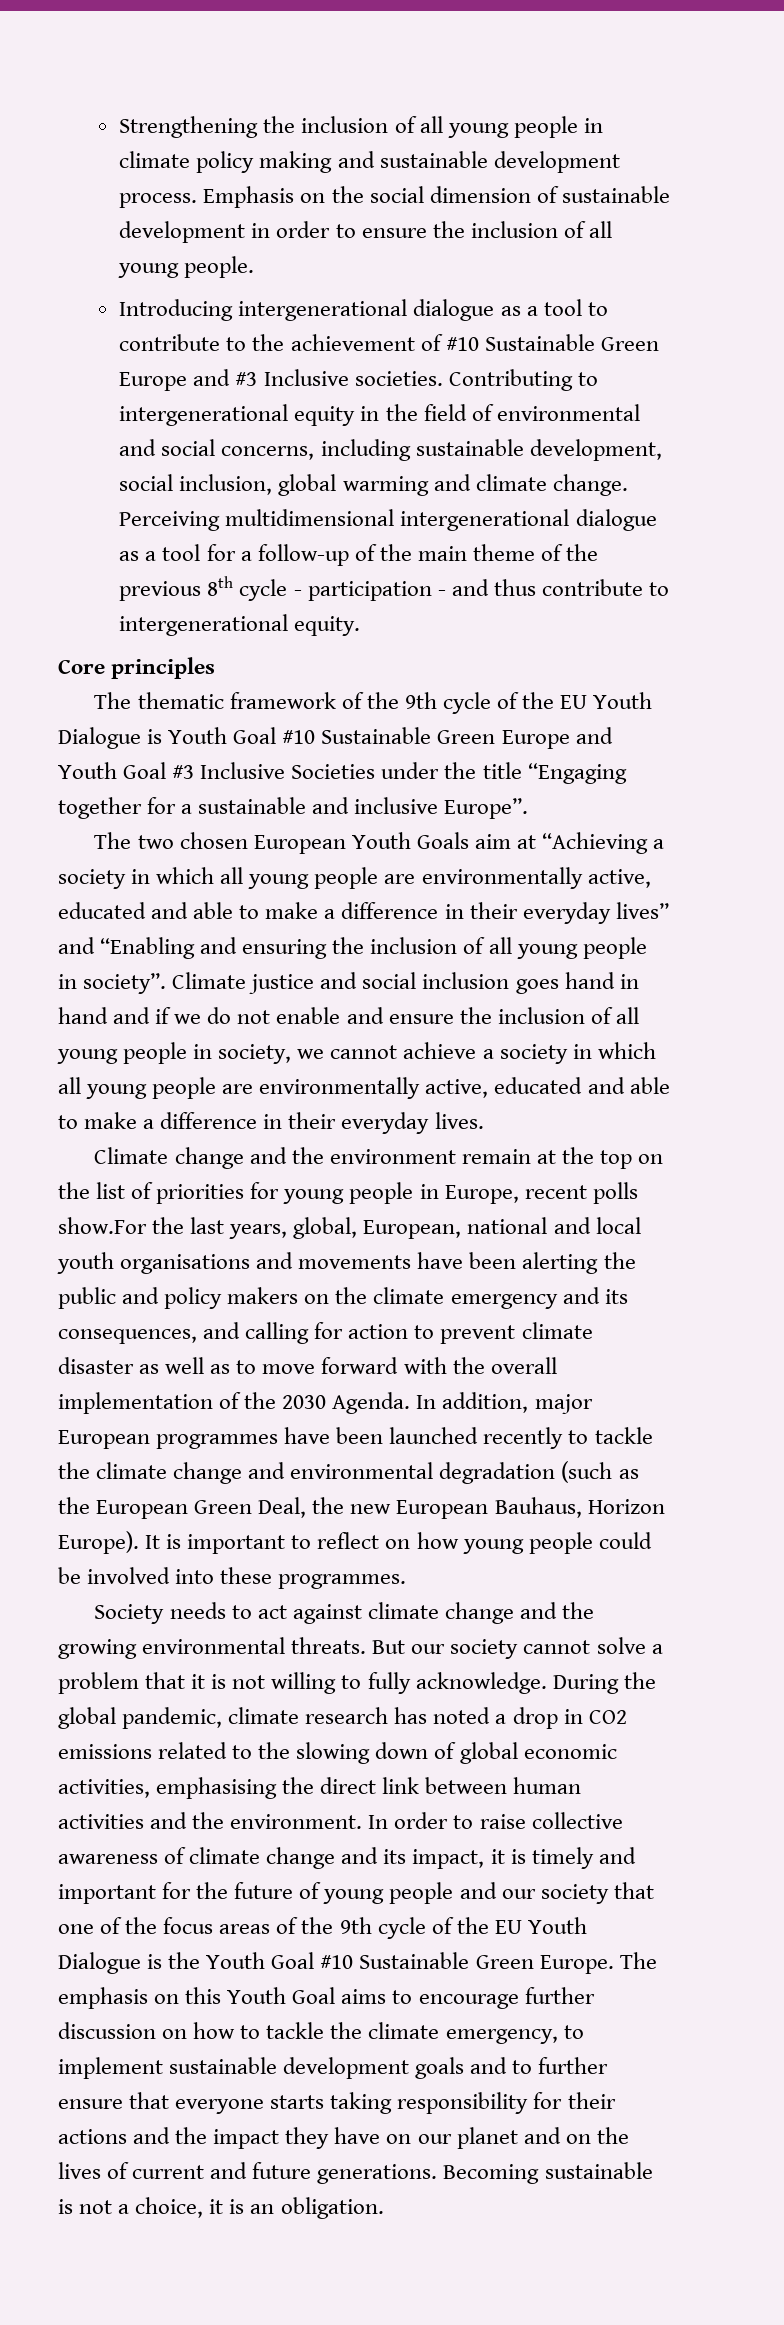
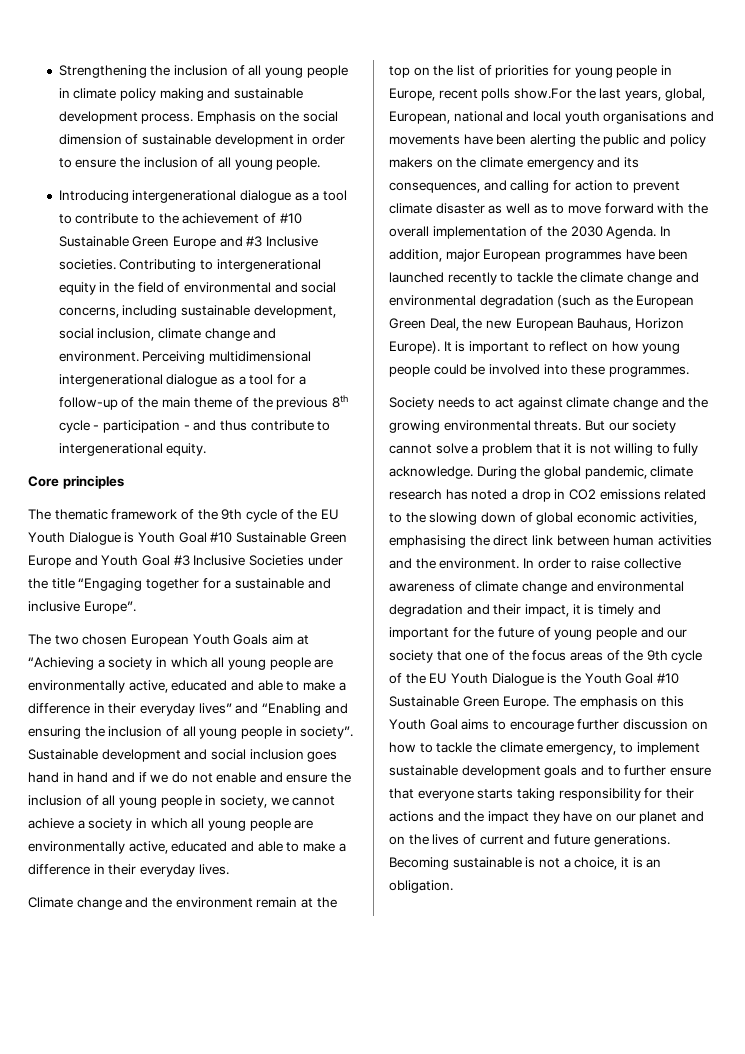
- Contributing to intergenerational equity in the field of environmental and social concerns, including sustainable development, social inclusion, global warming and climate change.
+ Contributing to intergenerational equity in the field of environmental and social concerns, including sustainable development, social inclusion, climate change and environment.
- Climate justice and social inclusion goes hand in hand and if we do not enable and ensure the inclusion of all young people in society, we cannot achieve a society in which all young people are environmentally active, educated and able to make a difference in their everyday lives.
+ Sustainable development and social inclusion goes hand in hand and if we do not enable and ensure the inclusion of all young people in society, we cannot achieve a society in which all young people are environmentally active, educated and able to make a difference in their everyday lives.
- In order to raise collective awareness of climate change and its impact, it is timely and important for the future of young people and our society that one of the focus areas of the 9th cycle of the EU Youth Dialogue is the Youth Goal #10 Sustainable Green Europe.
+ In order to raise collective awareness of climate change and environmental degradation and their impact, it is timely and important for the future of young people and our society that one of the focus areas of the 9th cycle of the EU Youth Dialogue is the Youth Goal #10 Sustainable Green Europe.

